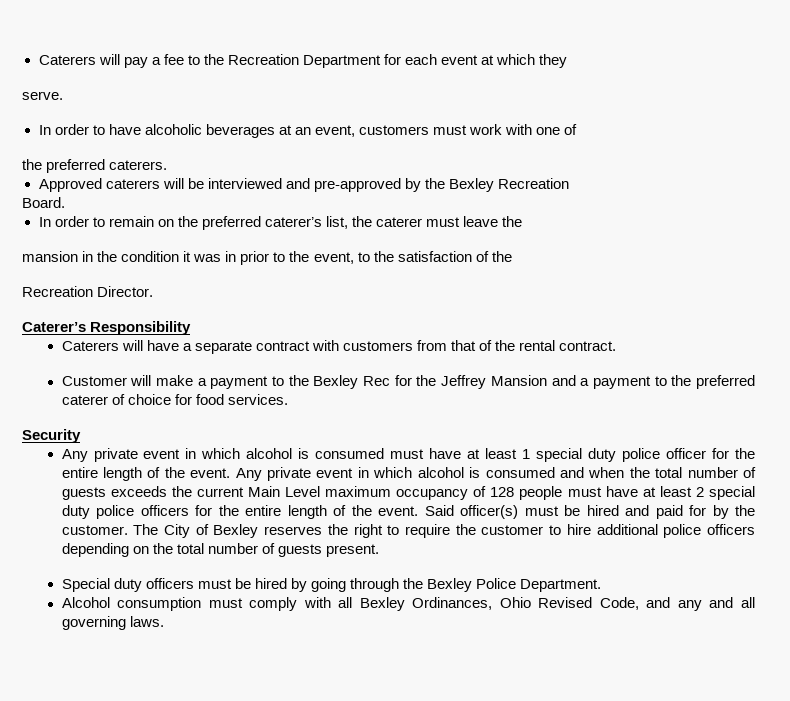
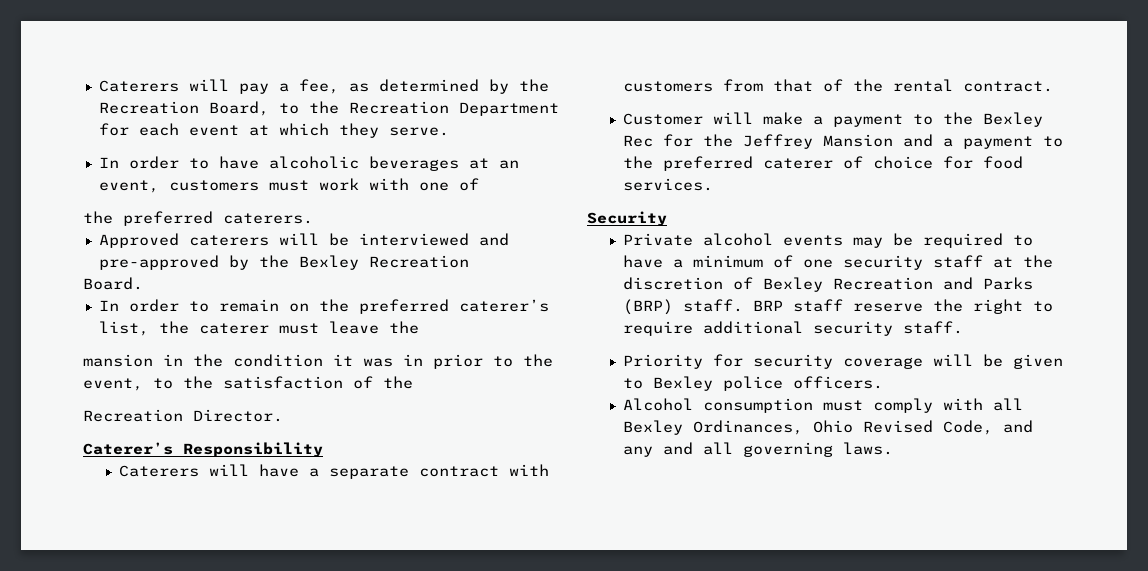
- Caterers will pay a fee to the Recreation Department for each event at which they
- serve.
+ Caterers will pay a fee, as determined by the Recreation Board, to the Recreation Department for each event at which they serve.
- Any private event in which alcohol is consumed must have at least 1 special duty police officer for the entire length of the event. Any private event in which alcohol is consumed and when the total number of guests exceeds the current Main Level maximum occupancy of 128 people must have at least 2 special duty police officers for the entire length of the event. Said officer(s) must be hired and paid for by the customer. The City of Bexley reserves the right to require the customer to hire additional police officers depending on the total number of guests present.
- Special duty officers must be hired by going through the Bexley Police Department.
+ Private alcohol events may be required to have a minimum of one security staff at the discretion of Bexley Recreation and Parks (BRP) staff. BRP staff reserve the right to require additional security staff.
+ Priority for security coverage will be given to Bexley police officers.

